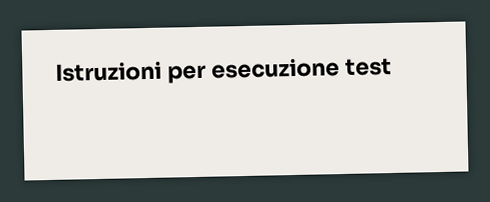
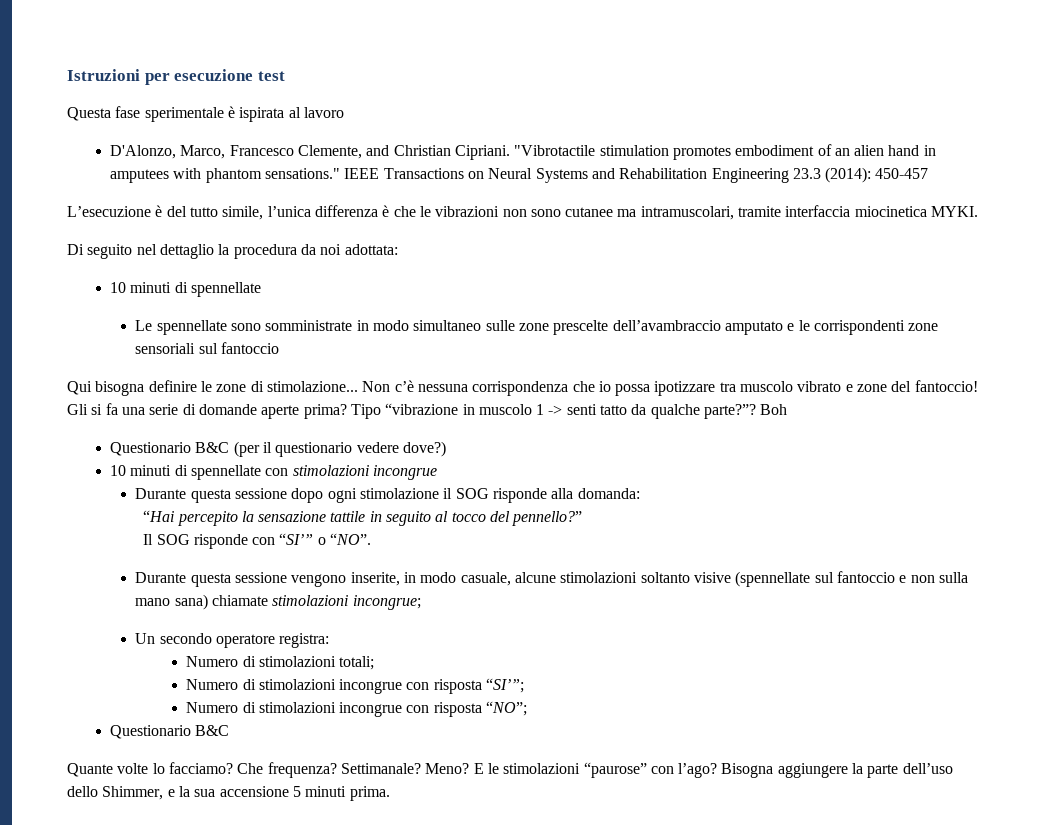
+ Questa fase sperimentale è ispirata al lavoro
+ D'Alonzo, Marco, Francesco Clemente, and Christian Cipriani. "Vibrotactile stimulation promotes embodiment of an alien hand in amputees with phantom sensations." IEEE Transactions on Neural Systems and Rehabilitation Engineering 23.3 (2014): 450-457
+ L’esecuzione è del tutto simile, l’unica differenza è che le vibrazioni non sono cutanee ma intramuscolari, tramite interfaccia miocinetica MYKI.
+ Di seguito nel dettaglio la procedura da noi adottata:
+ 10 minuti di spennellate
+ Le spennellate sono somministrate in modo simultaneo sulle zone prescelte dell’avambraccio amputato e le corrispondenti zone sensoriali sul fantoccio
+ Qui bisogna definire le zone di stimolazione... Non c’è nessuna corrispondenza che io possa ipotizzare tra muscolo vibrato e zone del fantoccio! Gli si fa una serie di domande aperte prima? Tipo “vibrazione in muscolo 1 -> senti tatto da qualche parte?”? Boh
+ Questionario B&C (per il questionario vedere dove?)
+ 10 minuti di spennellate con stimolazioni incongrue
+ Durante questa sessione dopo ogni stimolazione il SOG risponde alla domanda:
+ “Hai percepito la sensazione tattile in seguito al tocco del pennello?”
+ Il SOG risponde con “SI’” o “NO”.
+ Durante questa sessione vengono inserite, in modo casuale, alcune stimolazioni soltanto visive (spennellate sul fantoccio e non sulla mano sana) chiamate stimolazioni incongrue;
+ Un secondo operatore registra:
+ Numero di stimolazioni totali;
+ Numero di stimolazioni incongrue con risposta “SI’”;
+ Numero di stimolazioni incongrue con risposta “NO”;
+ Questionario B&C
+ Quante volte lo facciamo? Che frequenza? Settimanale? Meno? E le stimolazioni “paurose” con l’ago? Bisogna aggiungere la parte dell’uso dello Shimmer, e la sua accensione 5 minuti prima.

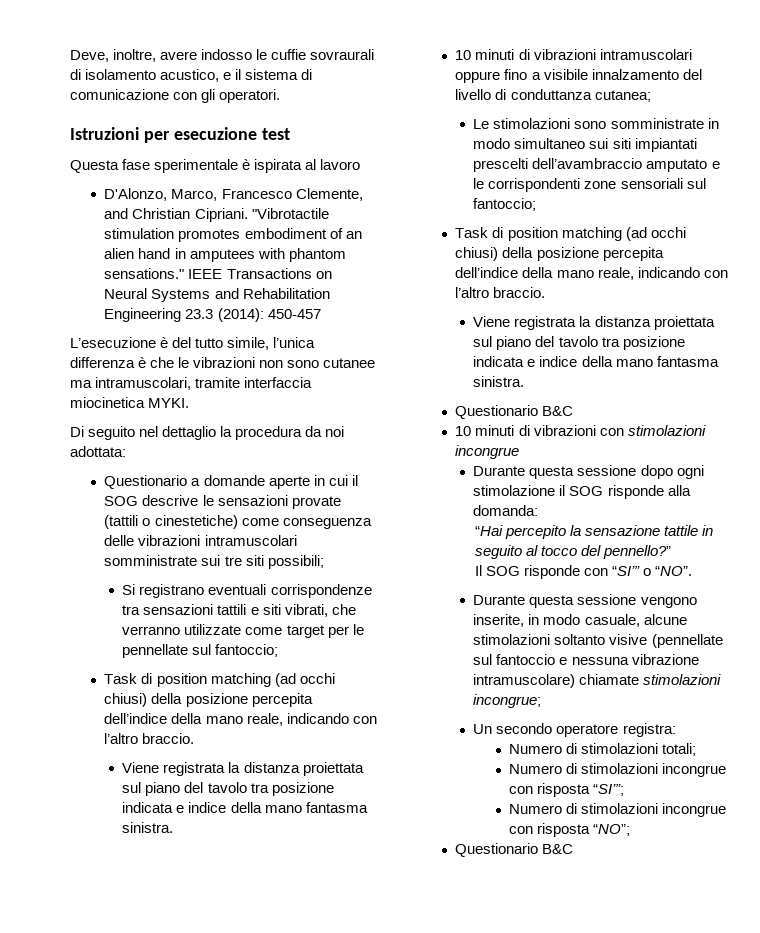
+ Deve, inoltre, avere indosso le cuffie sovraurali di isolamento acustico, e il sistema di comunicazione con gli operatori.
  Di seguito nel dettaglio la procedura da noi adottata:
- 10 minuti di spennellate
+ Questionario a domande aperte in cui il SOG descrive le sensazioni provate (tattili o cinestetiche) come conseguenza delle vibrazioni intramuscolari somministrate sui tre siti possibili;
+ Si registrano eventuali corrispondenze tra sensazioni tattili e siti vibrati, che verranno utilizzate come target per le pennellate sul fantoccio;
+ Task di position matching (ad occhi chiusi) della posizione percepita dell’indice della mano reale, indicando con l’altro braccio.
+ Viene registrata la distanza proiettata sul piano del tavolo tra posizione indicata e indice della mano fantasma sinistra.
+ 10 minuti di vibrazioni intramuscolari oppure fino a visibile innalzamento del livello di conduttanza cutanea;
- Le spennellate sono somministrate in modo simultaneo sulle zone prescelte dell’avambraccio amputato e le corrispondenti zone sensoriali sul fantoccio
- Qui bisogna definire le zone di stimolazione... Non c’è nessuna corrispondenza che io possa ipotizzare tra muscolo vibrato e zone del fantoccio! Gli si fa una serie di domande aperte prima? Tipo “vibrazione in muscolo 1 -> senti tatto da qualche parte?”? Boh
- Questionario B&C (per il questionario vedere dove?)
- 10 minuti di spennellate con stimolazioni incongrue
+ Le stimolazioni sono somministrate in modo simultaneo sui siti impiantati prescelti dell’avambraccio amputato e le corrispondenti zone sensoriali sul fantoccio;
+ Task di position matching (ad occhi chiusi) della posizione percepita dell’indice della mano reale, indicando con l’altro braccio.
+ Viene registrata la distanza proiettata sul piano del tavolo tra posizione indicata e indice della mano fantasma sinistra.
+ Questionario B&C
+ 10 minuti di vibrazioni con stimolazioni incongrue
- Durante questa sessione vengono inserite, in modo casuale, alcune stimolazioni soltanto visive (spennellate sul fantoccio e non sulla mano sana) chiamate stimolazioni incongrue;
+ Durante questa sessione vengono inserite, in modo casuale, alcune stimolazioni soltanto visive (pennellate sul fantoccio e nessuna vibrazione intramuscolare) chiamate stimolazioni incongrue;
- Quante volte lo facciamo? Che frequenza? Settimanale? Meno? E le stimolazioni “paurose” con l’ago? Bisogna aggiungere la parte dell’uso dello Shimmer, e la sua accensione 5 minuti prima.

